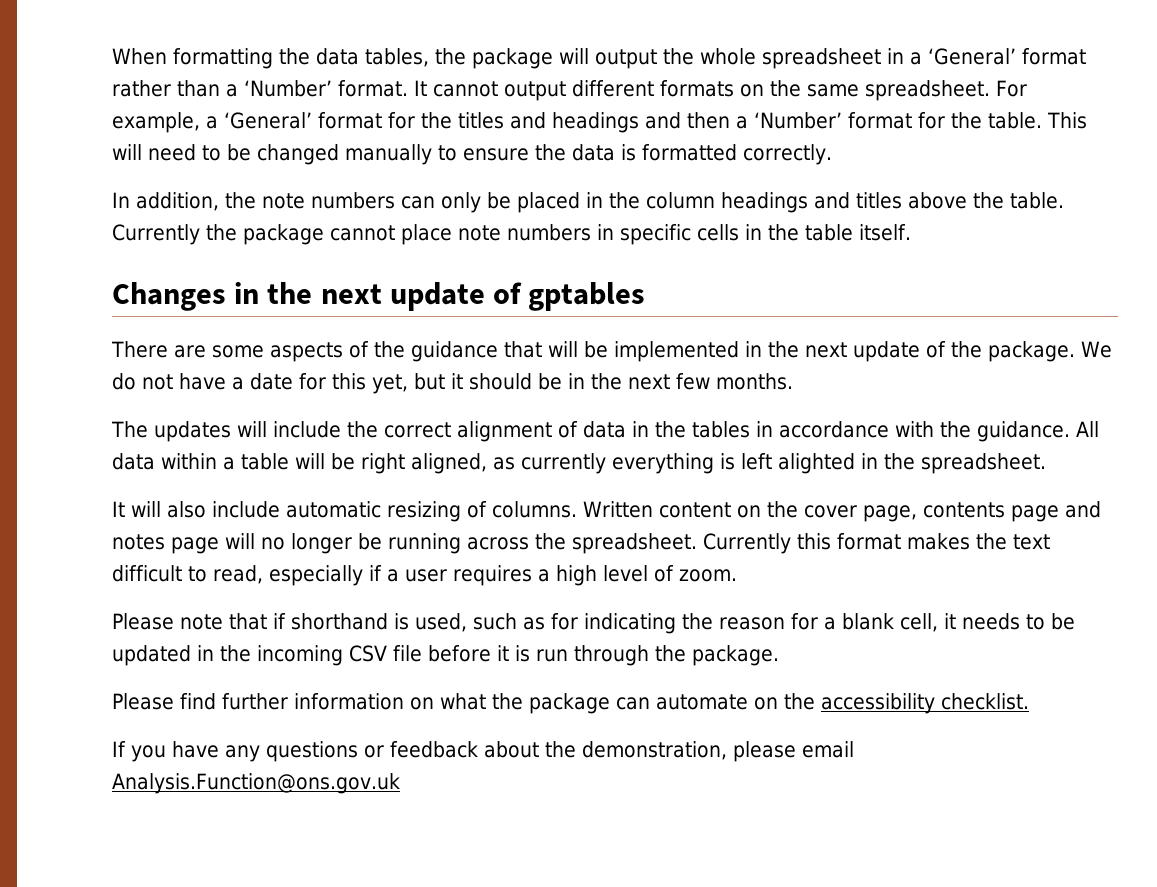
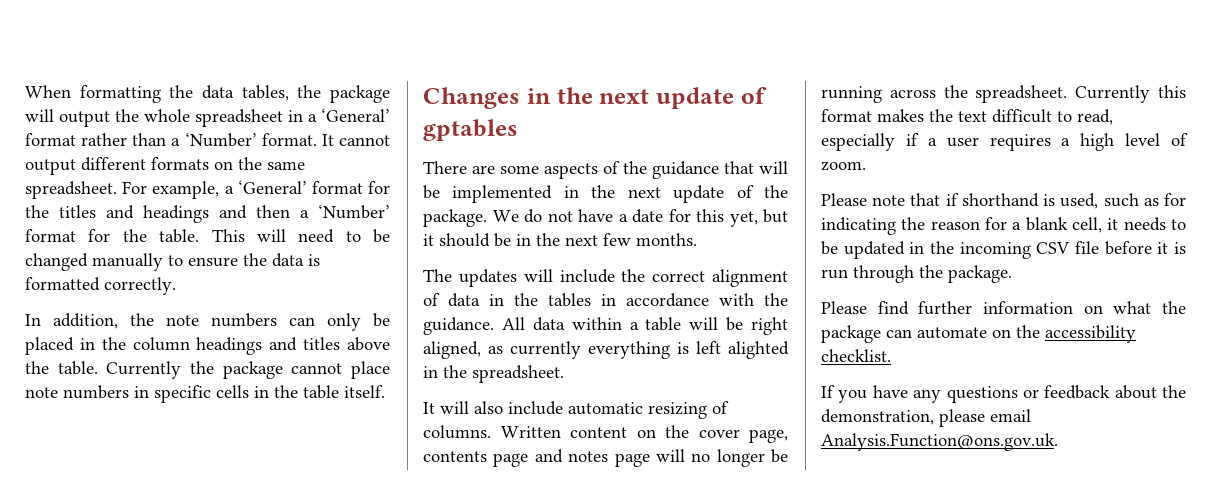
- If you have any questions or feedback about the demonstration, please email Analysis.Function@ons.gov.uk
+ If you have any questions or feedback about the demonstration, please email Analysis.Function@ons.gov.uk.

